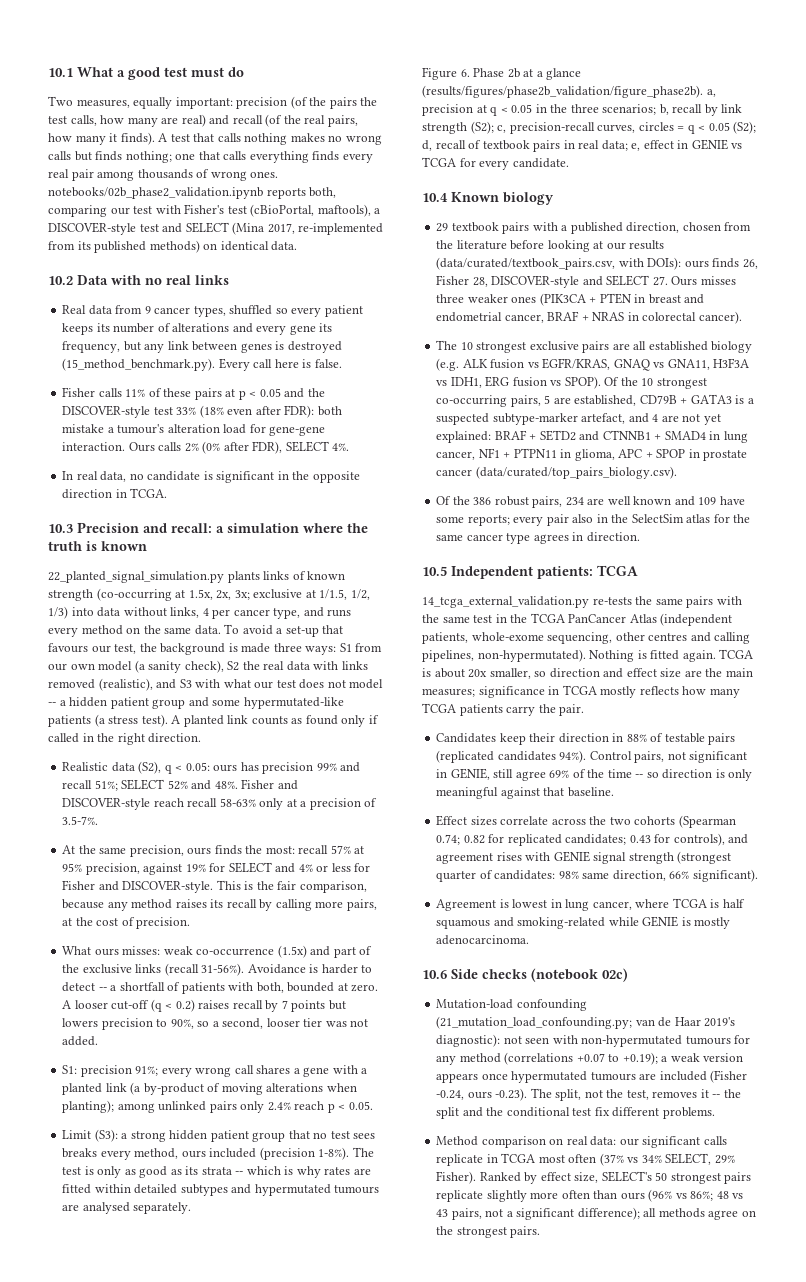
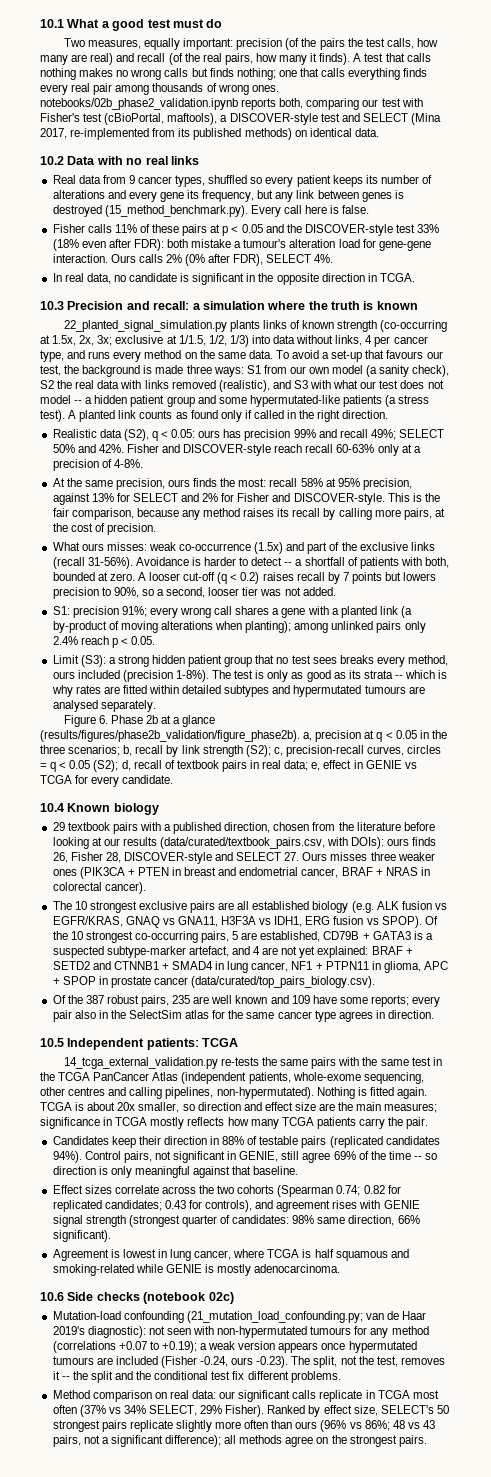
- Realistic data (S2), q < 0.05: ours has precision 99% and recall 51%; SELECT 52% and 48%.
+ Realistic data (S2), q < 0.05: ours has precision 99% and recall 49%; SELECT 50% and 42%.
- Fisher and DISCOVER-style reach recall 58-63% only at a precision of 3.5-7%.
+ Fisher and DISCOVER-style reach recall 60-63% only at a precision of 4-8%.
- At the same precision, ours finds the most: recall 57% at 95% precision, against 19% for SELECT and 4% or less for Fisher and DISCOVER-style.
+ At the same precision, ours finds the most: recall 58% at 95% precision, against 13% for SELECT and 2% for Fisher and DISCOVER-style.
- Of the 386 robust pairs, 234 are well known and 109 have some reports; every pair also in the SelectSim atlas for the same cancer type agrees in direction.
+ Of the 387 robust pairs, 235 are well known and 109 have some reports; every pair also in the SelectSim atlas for the same cancer type agrees in direction.

